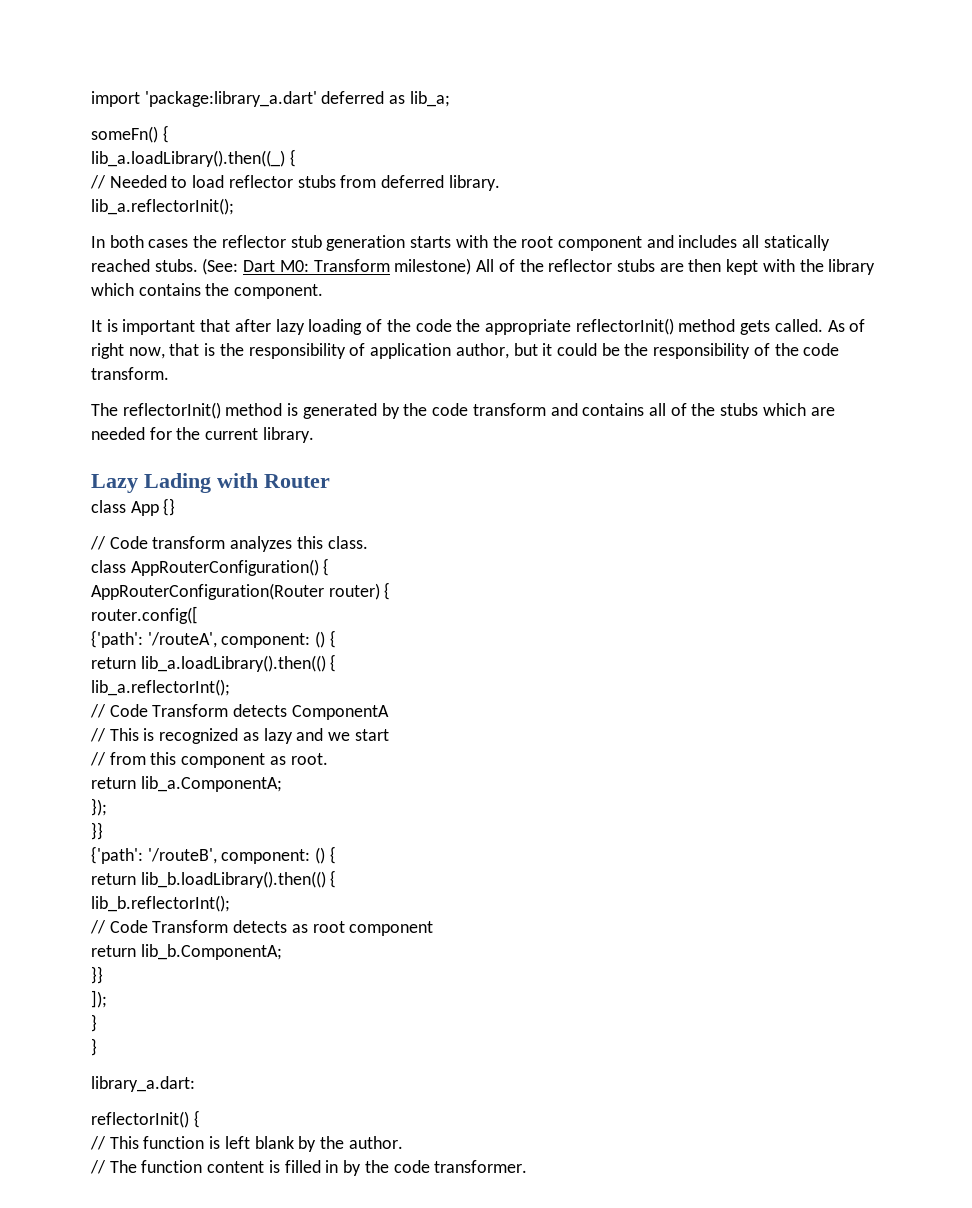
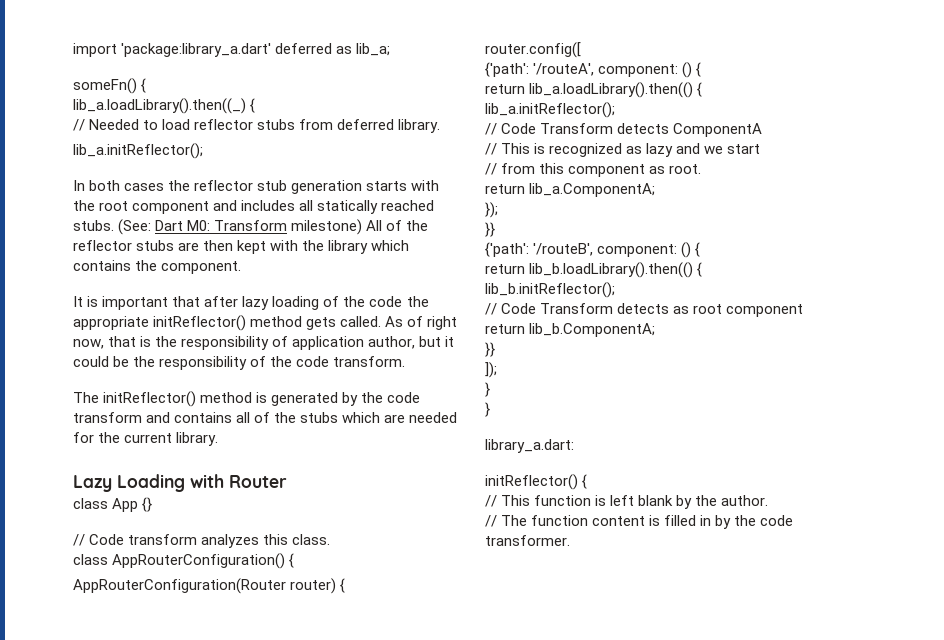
  // Needed to load reflector stubs from deferred library.
- lib_a.reflectorInit();
+ lib_a.initReflector();
- It is important that after lazy loading of the code the appropriate reflectorInit() method gets called.
+ It is important that after lazy loading of the code the appropriate initReflector() method gets called.
- The reflectorInit() method is generated by the code transform and contains all of the stubs which are needed for the current library.
+ The initReflector() method is generated by the code transform and contains all of the stubs which are needed for the current library.
- Lazy Lading with Router
+ Lazy Loading with Router
  return lib_a.loadLibrary().then(() {
- lib_a.reflectorInt();
+ lib_a.initReflector();
- lib_b.reflectorInt();
+ lib_b.initReflector();
- reflectorInit() {
+ initReflector() {

